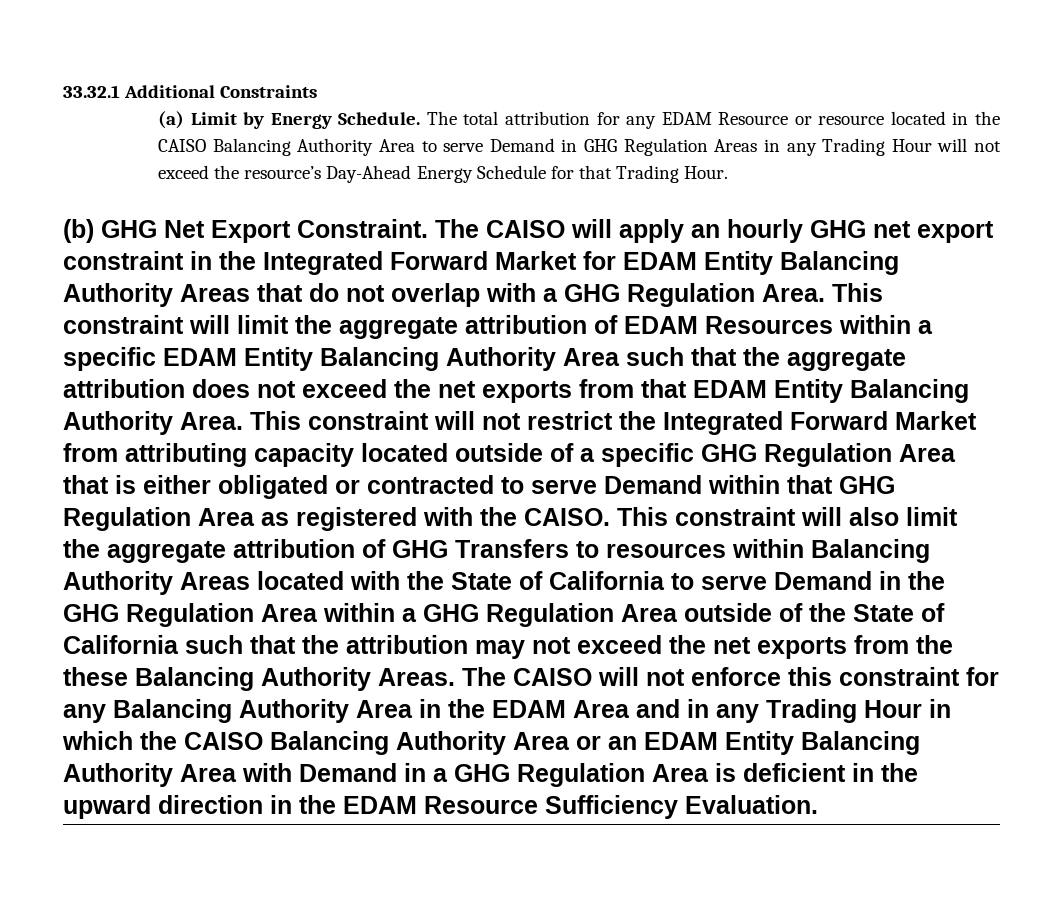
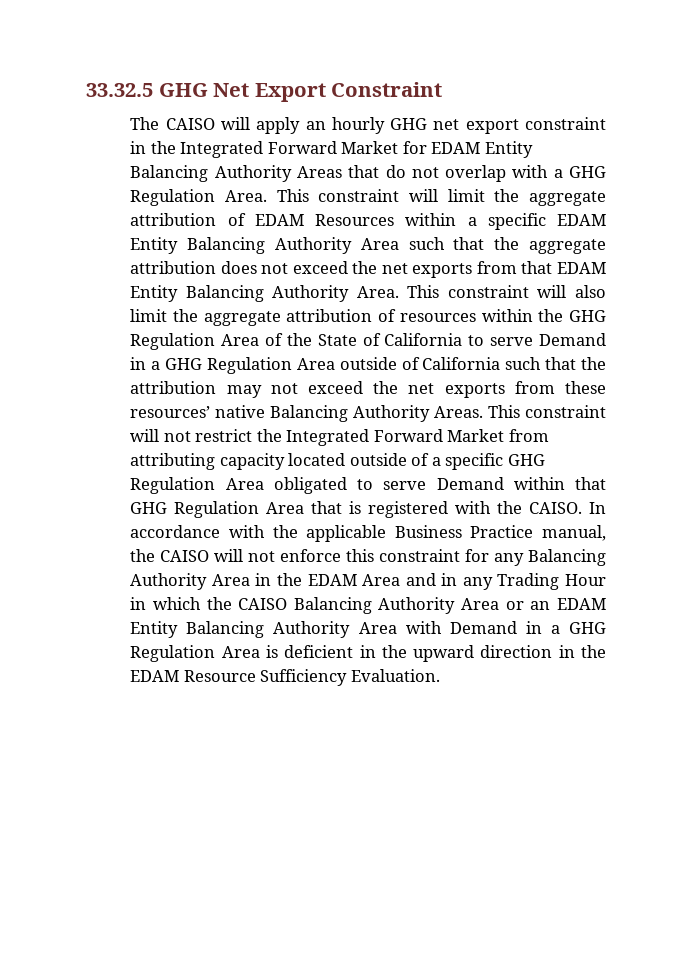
- 33.32.1 Additional Constraints
- (a) Limit by Energy Schedule. The total attribution for any EDAM Resource or resource located in the CAISO Balancing Authority Area to serve Demand in GHG Regulation Areas in any Trading Hour will not exceed the resource’s Day-Ahead Energy Schedule for that Trading Hour.
- (b) GHG Net Export Constraint. The CAISO will apply an hourly GHG net export constraint in the Integrated Forward Market for EDAM Entity Balancing Authority Areas that do not overlap with a GHG Regulation Area.
+ 33.32.5 GHG Net Export Constraint
+ The CAISO will apply an hourly GHG net export constraint in the Integrated Forward Market for EDAM Entity Balancing Authority Areas that do not overlap with a GHG Regulation Area.
- This constraint will not restrict the Integrated Forward Market from attributing capacity located outside of a specific GHG Regulation Area that is either obligated or contracted to serve Demand within that GHG Regulation Area as registered with the CAISO.
+ This constraint will also limit the aggregate attribution of resources within the GHG Regulation Area of the State of California to serve Demand in a GHG Regulation Area outside of California such that the attribution may not exceed the net exports from these resources’ native Balancing Authority Areas. This constraint will not restrict the Integrated Forward Market from attributing capacity located outside of a specific GHG Regulation Area obligated to serve Demand within that GHG Regulation Area that is registered with the CAISO.
- This constraint will also limit the aggregate attribution of GHG Transfers to resources within Balancing Authority Areas located with the State of California to serve Demand in the GHG Regulation Area within a GHG Regulation Area outside of the State of California such that the attribution may not exceed the net exports from the these Balancing Authority Areas. The CAISO will not enforce this constraint for any Balancing Authority Area in the EDAM Area and in any Trading Hour in which the CAISO Balancing Authority Area or an EDAM Entity Balancing Authority Area with Demand in a GHG Regulation Area is deficient in the upward direction in the EDAM Resource Sufficiency Evaluation.
+ In accordance with the applicable Business Practice manual, the CAISO will not enforce this constraint for any Balancing Authority Area in the EDAM Area and in any Trading Hour in which the CAISO Balancing Authority Area or an EDAM Entity Balancing Authority Area with Demand in a GHG Regulation Area is deficient in the upward direction in the EDAM Resource Sufficiency Evaluation.

